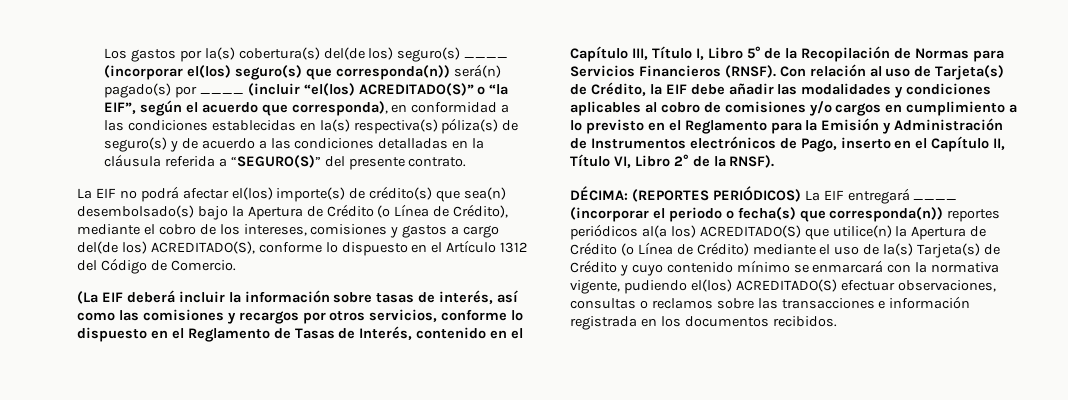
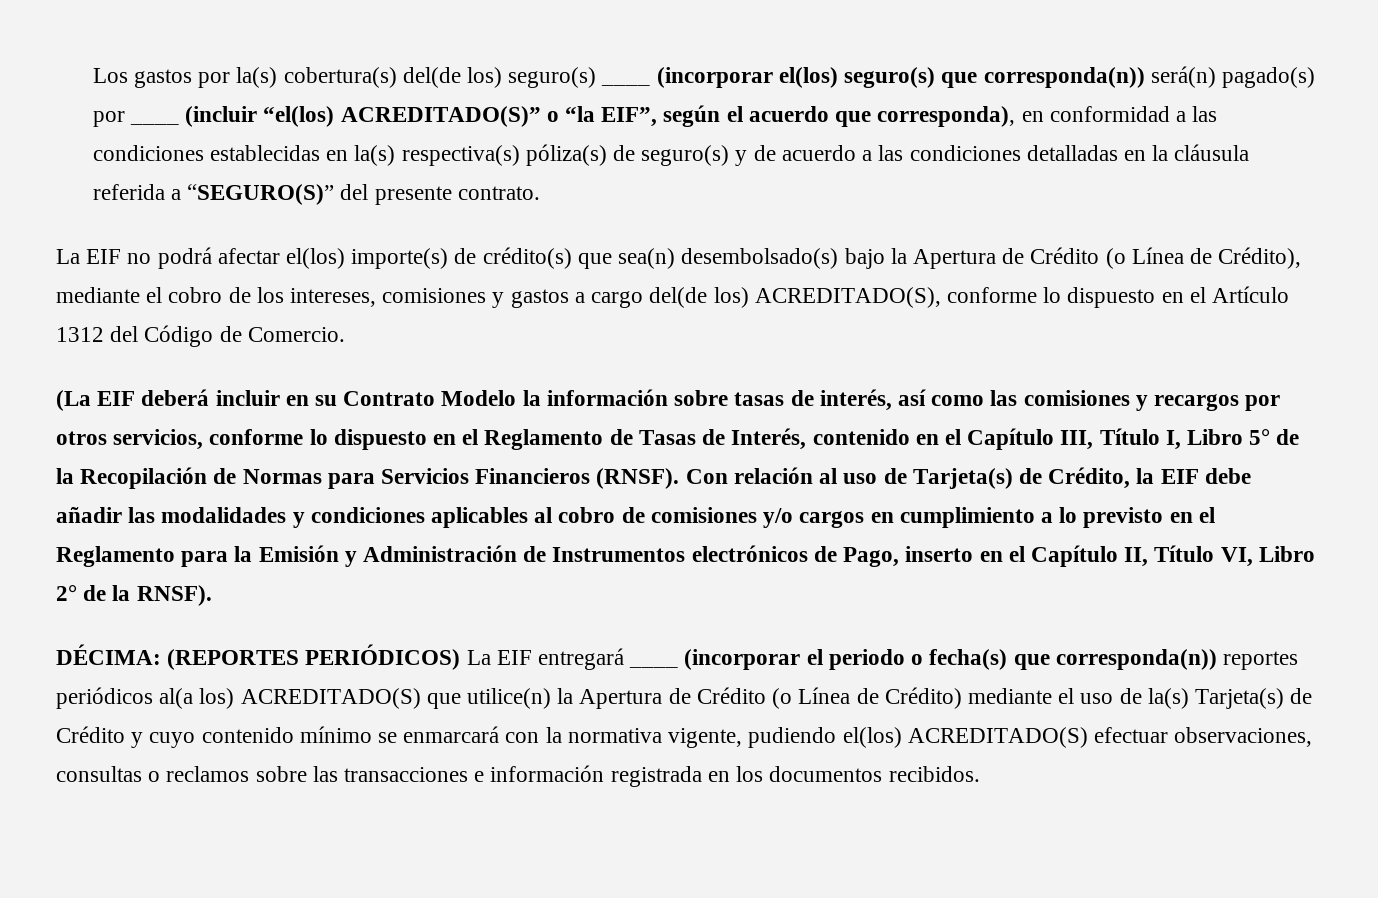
- (La EIF deberá incluir la información sobre tasas de interés, así como las comisiones y recargos por otros servicios, conforme lo dispuesto en el Reglamento de Tasas de Interés, contenido en el Capítulo III, Título I, Libro 5° de la Recopilación de Normas para Servicios Financieros (RNSF).
+ (La EIF deberá incluir en su Contrato Modelo la información sobre tasas de interés, así como las comisiones y recargos por otros servicios, conforme lo dispuesto en el Reglamento de Tasas de Interés, contenido en el Capítulo III, Título I, Libro 5° de la Recopilación de Normas para Servicios Financieros (RNSF).

